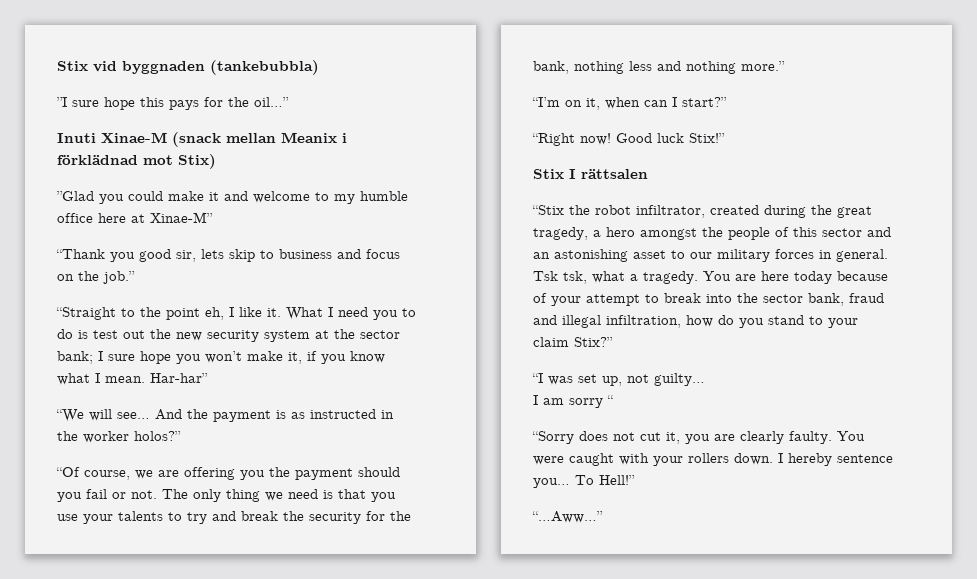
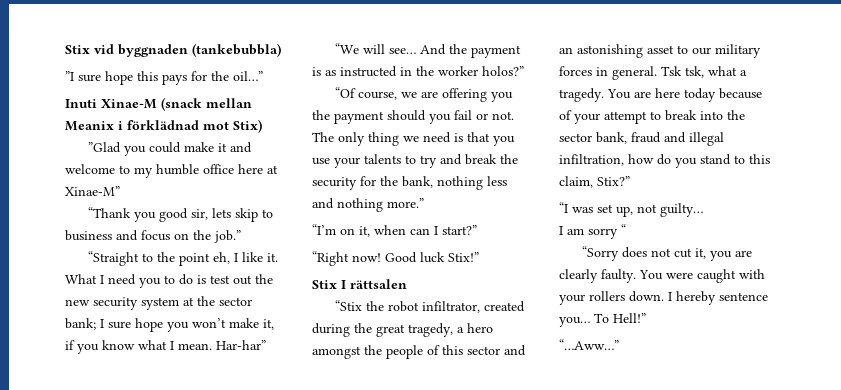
- You are here today because of your attempt to break into the sector bank, fraud and illegal infiltration, how do you stand to your claim Stix?”
+ You are here today because of your attempt to break into the sector bank, fraud and illegal infiltration, how do you stand to this claim, Stix?”

